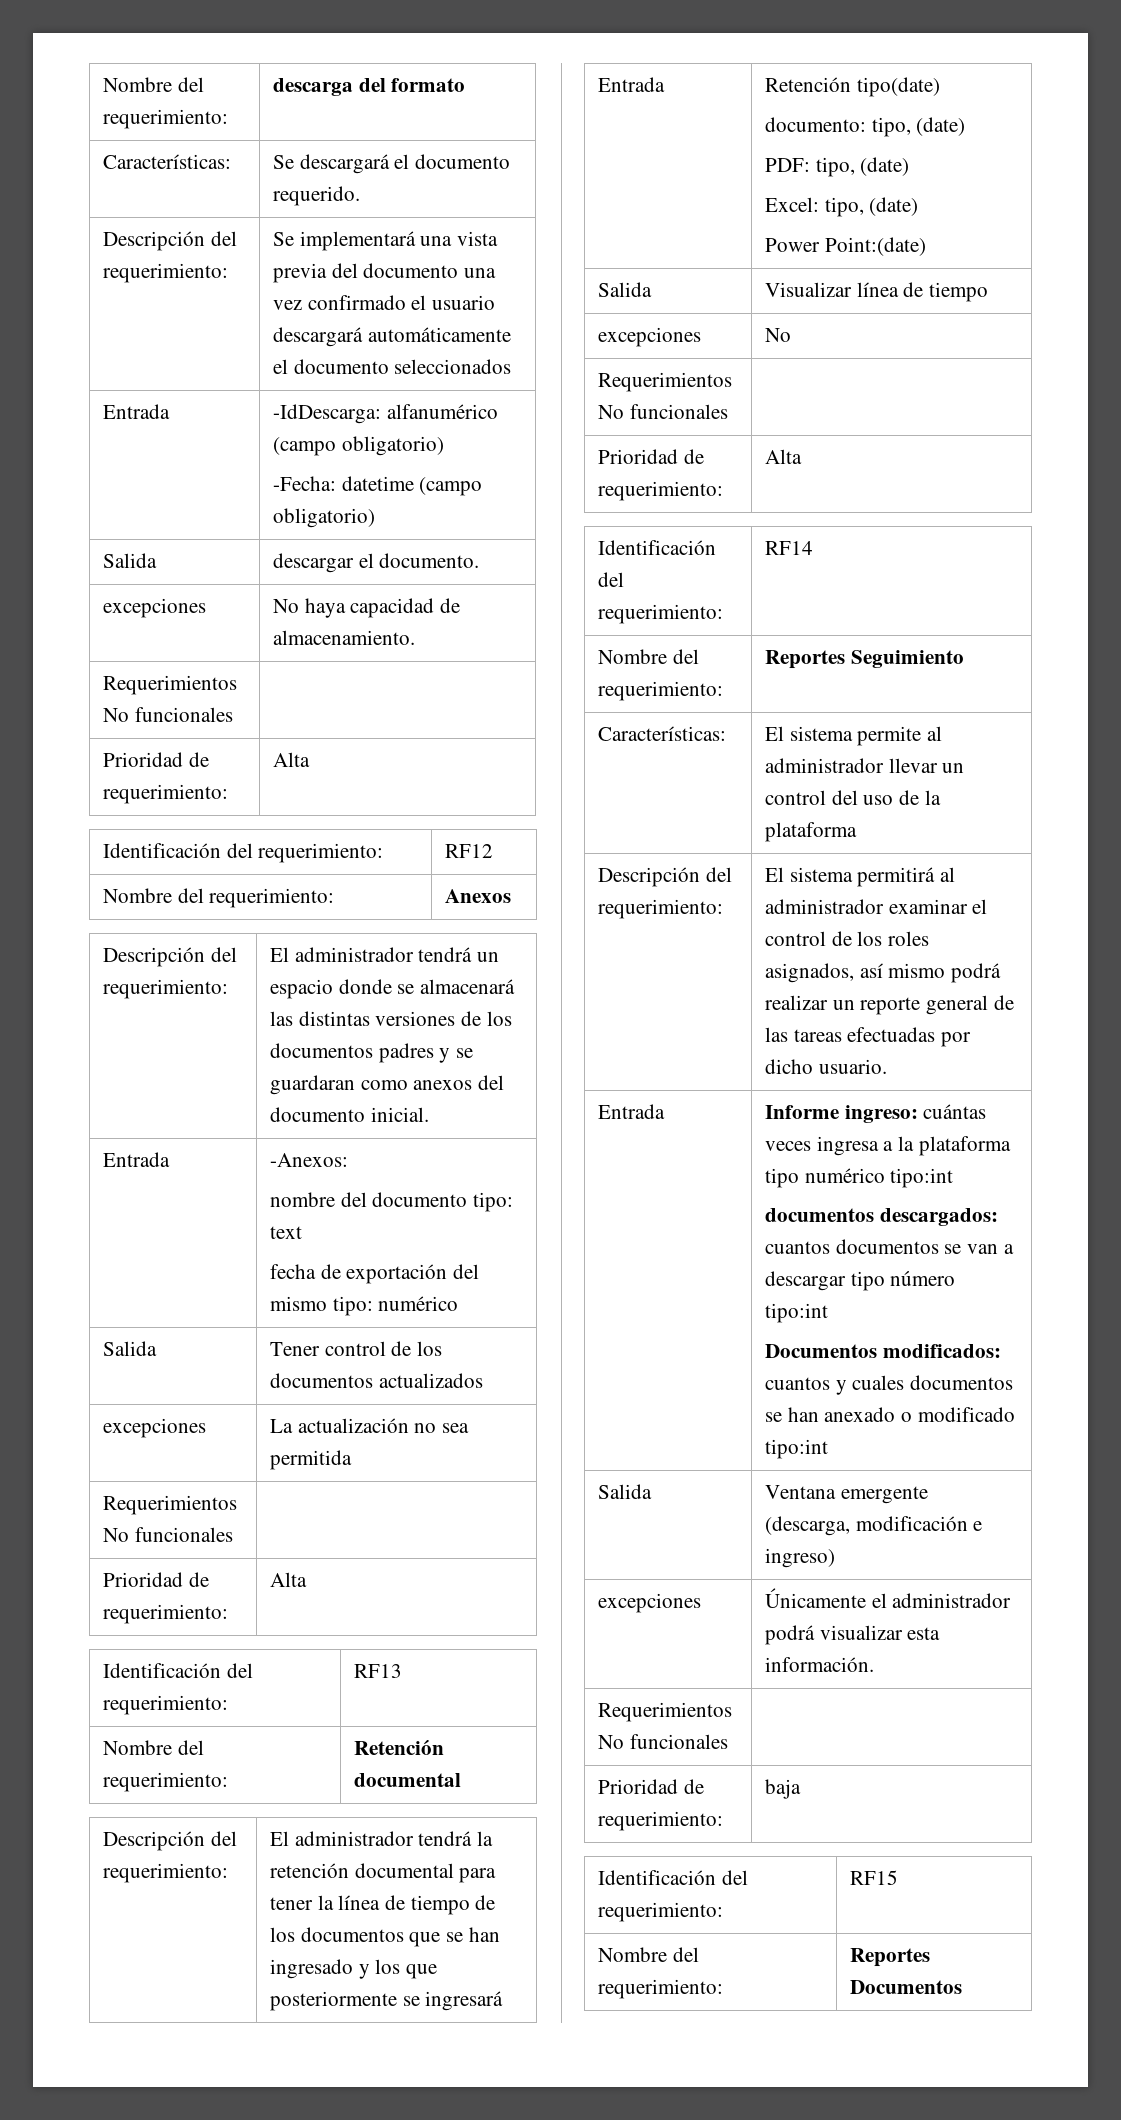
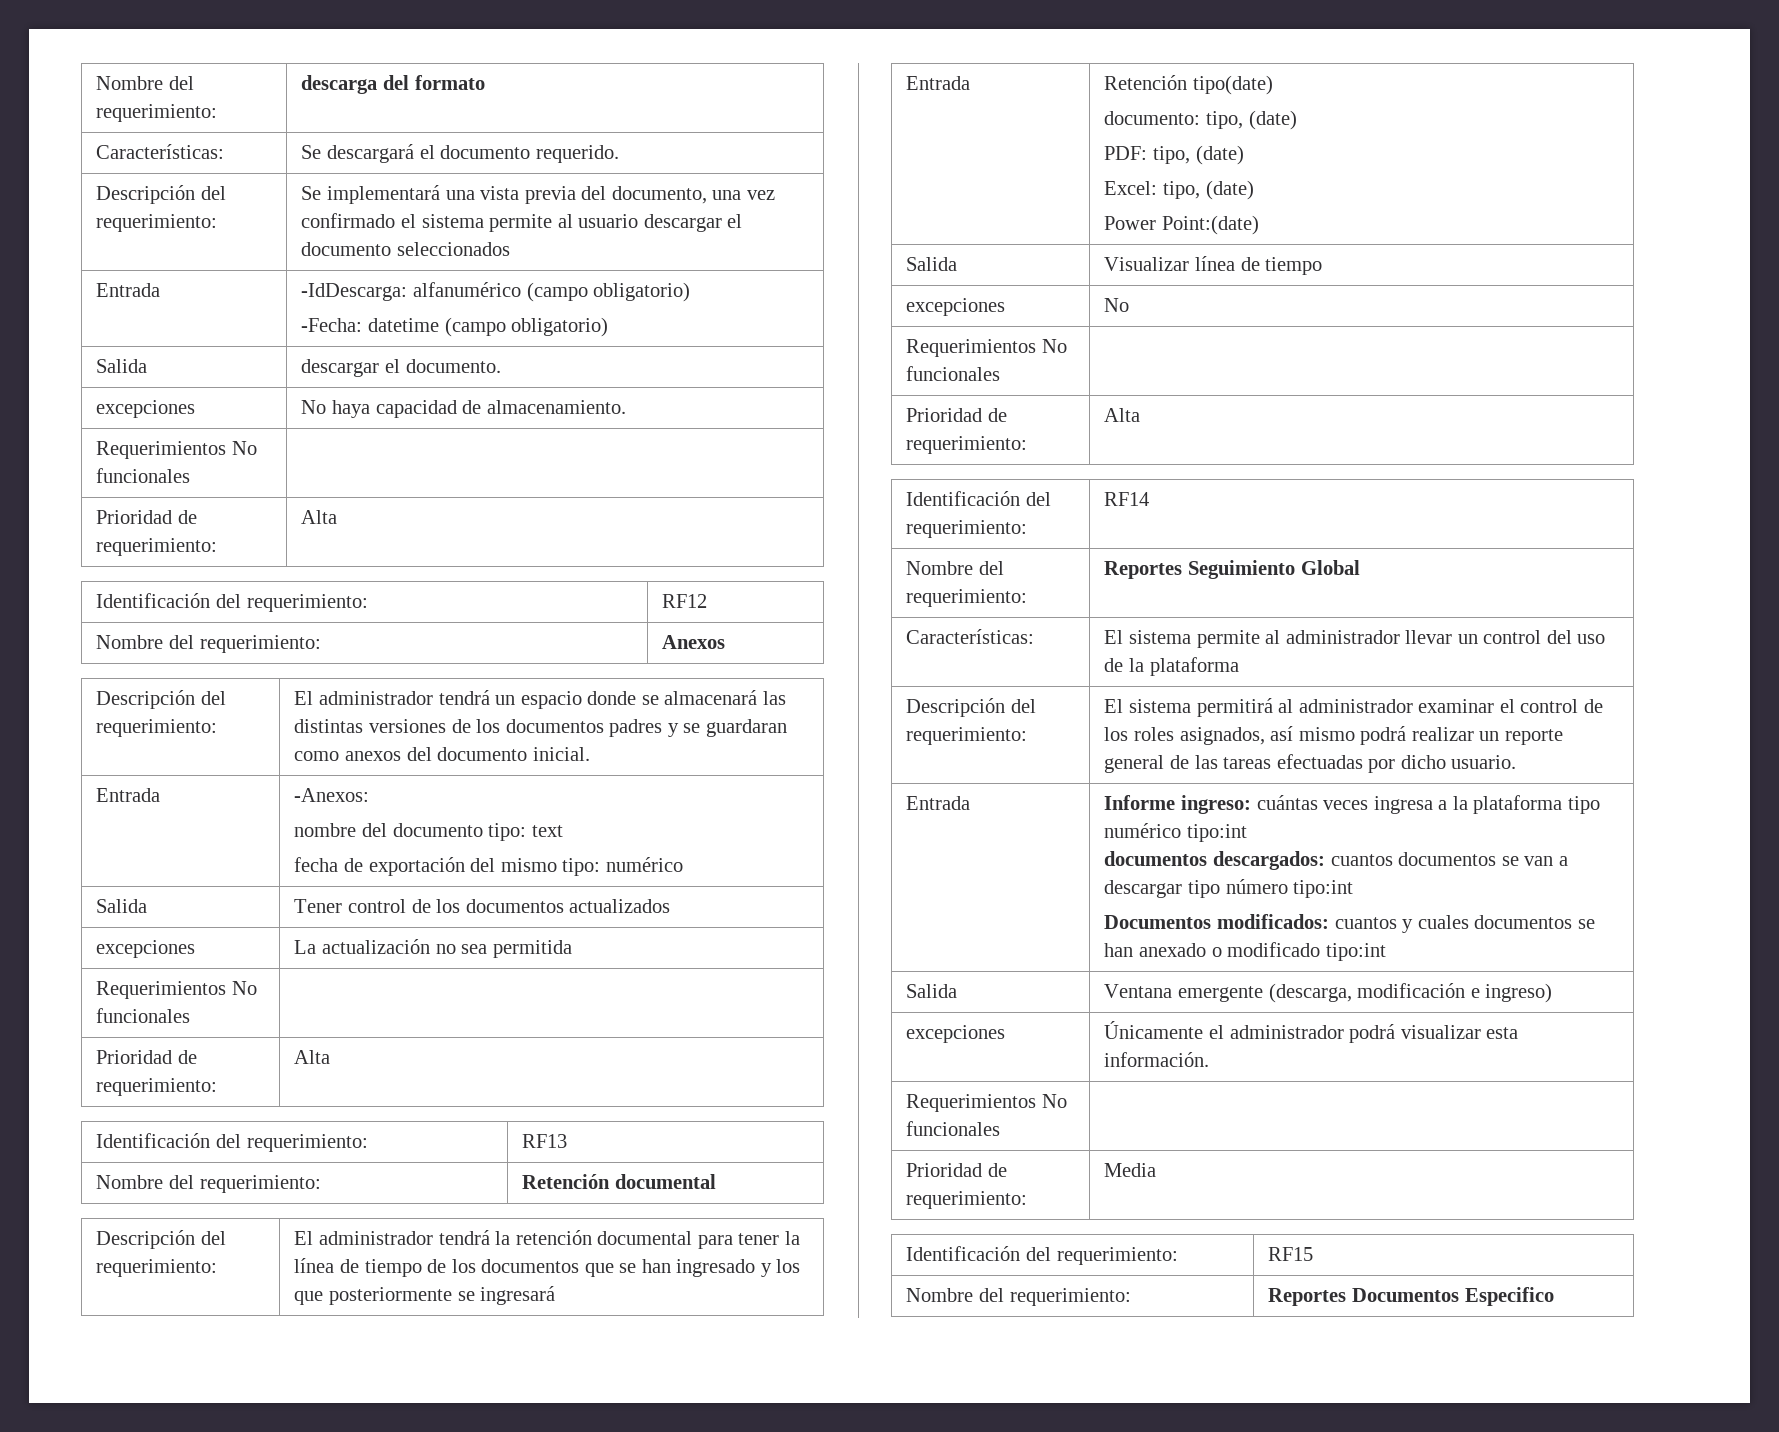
- Descripción del requerimiento: | Se implementará una vista previa del documento una vez confirmado el usuario descargará automáticamente el documento seleccionados
+ Descripción del requerimiento: | Se implementará una vista previa del documento, una vez confirmado el sistema permite al usuario descargar el documento seleccionados
- Nombre del requerimiento: | Reportes Seguimiento
+ Nombre del requerimiento: | Reportes Seguimiento Global
- Prioridad de requerimiento: | baja
+ Prioridad de requerimiento: | Media
- Nombre del requerimiento: | Reportes Documentos
+ Nombre del requerimiento: | Reportes Documentos Especifico

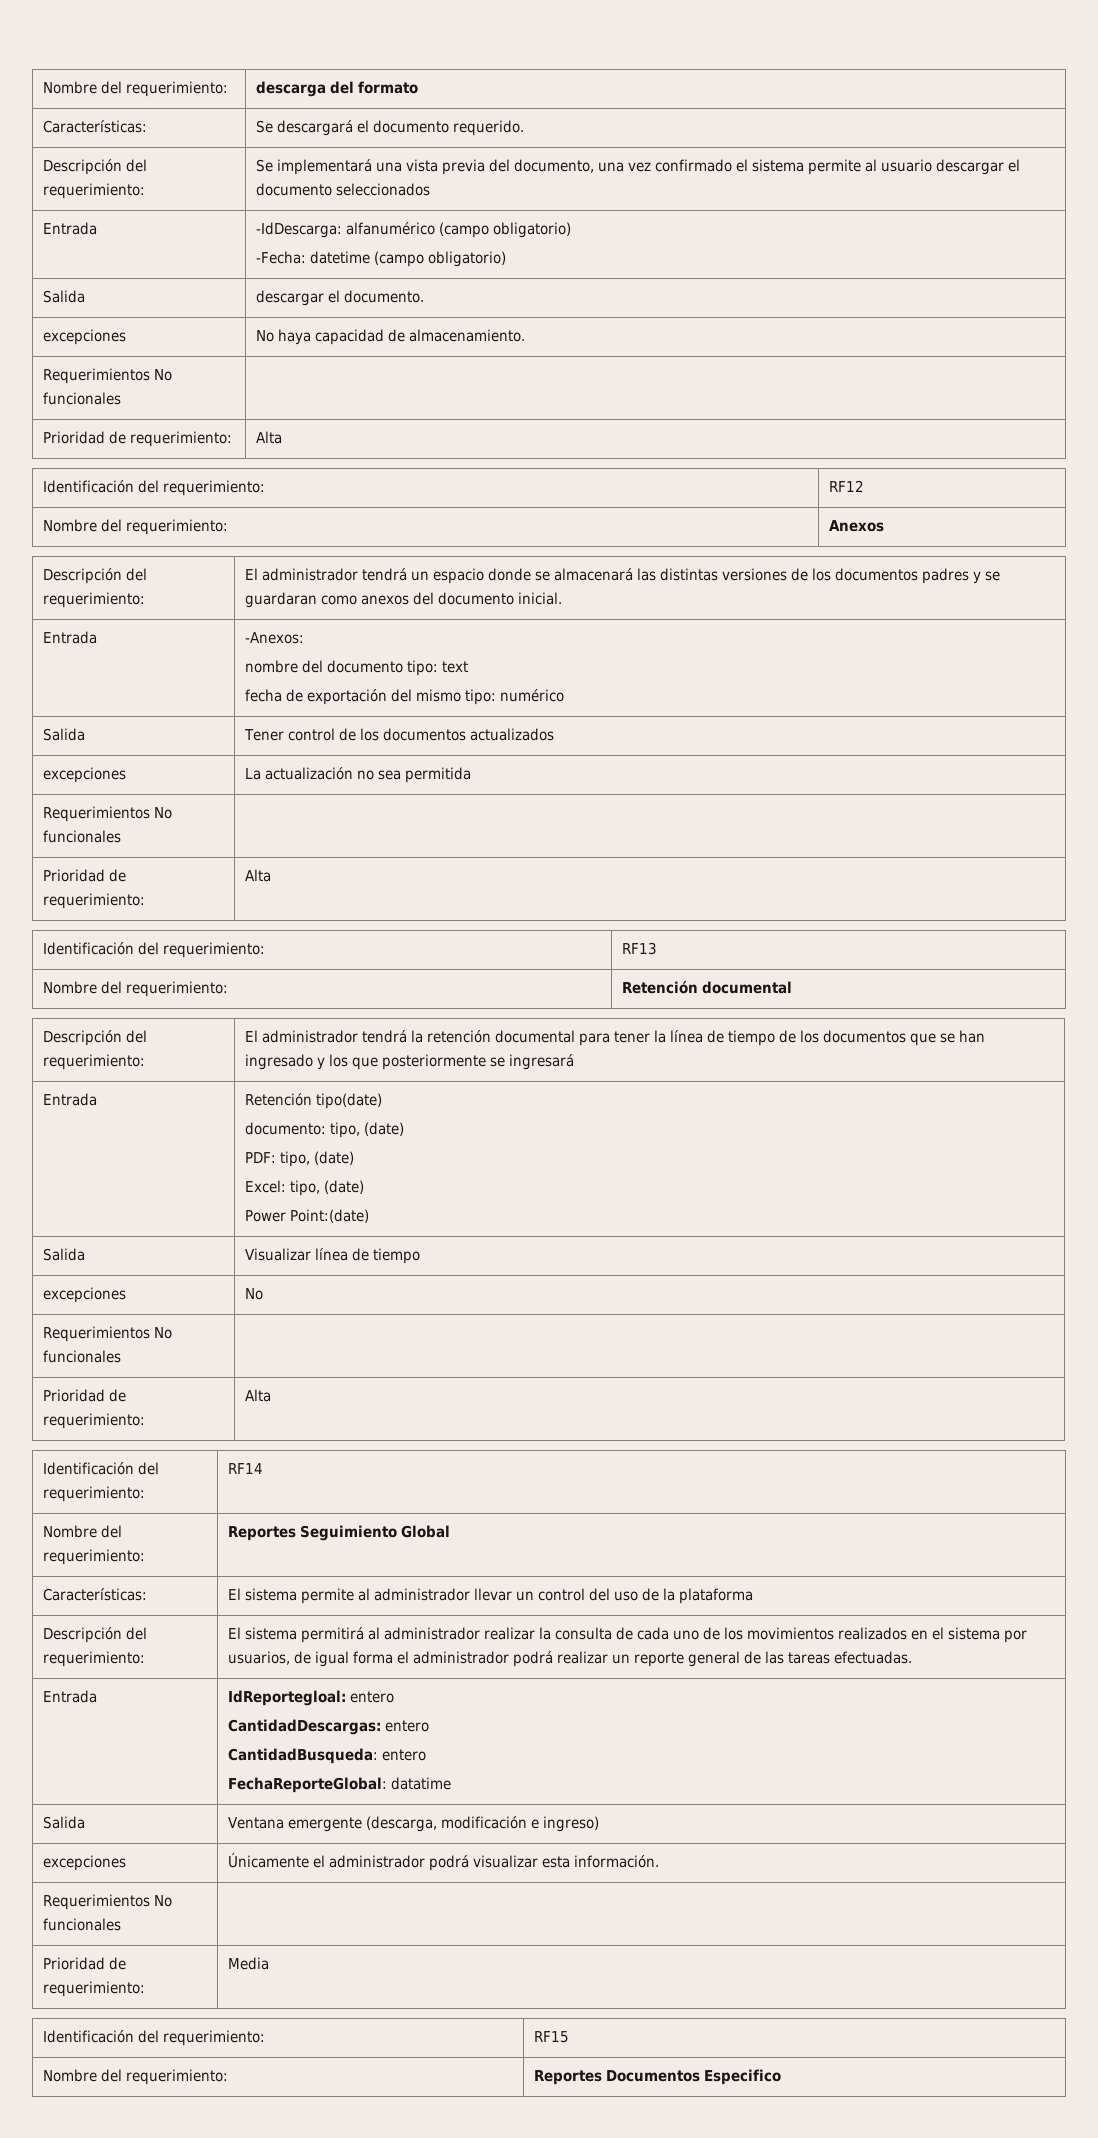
- Descripción del requerimiento: | El sistema permitirá al administrador examinar el control de los roles asignados, así mismo podrá realizar un reporte general de las tareas efectuadas por dicho usuario.
- Entrada | Informe ingreso: cuántas veces ingresa a la plataforma tipo numérico tipo:int
- documentos descargados: cuantos documentos se van a descargar tipo número tipo:int
- Documentos modificados: cuantos y cuales documentos se han anexado o modificado tipo:int
+ Descripción del requerimiento: | El sistema permitirá al administrador realizar la consulta de cada uno de los movimientos realizados en el sistema por usuarios, de igual forma el administrador podrá realizar un reporte general de las tareas efectuadas.
+ Entrada | IdReportegloal: entero
+ CantidadDescargas: entero
+ CantidadBusqueda: entero
+ FechaReporteGlobal: datatime

